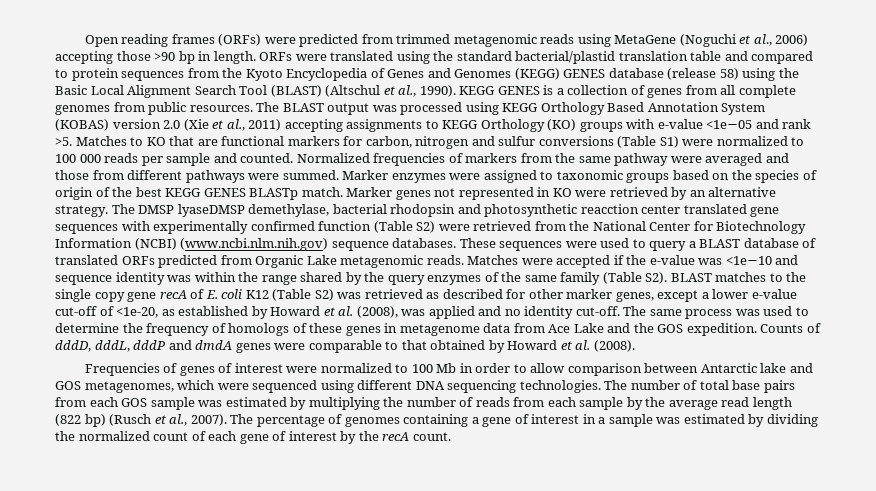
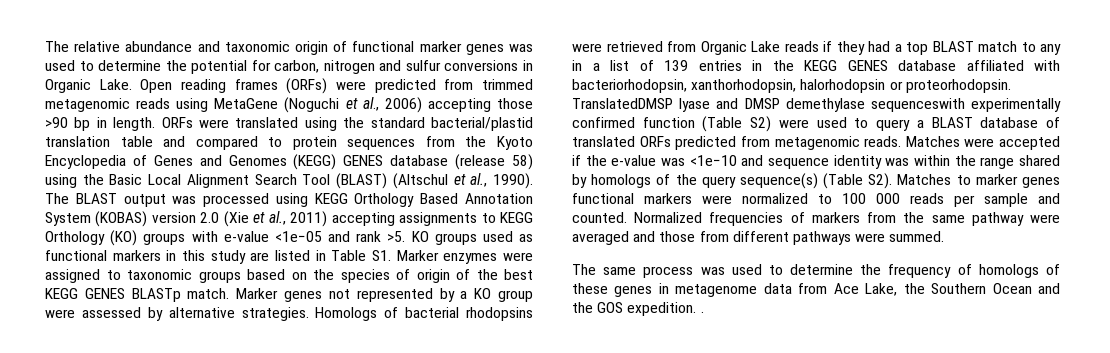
+ The relative abundance and taxonomic origin of functional marker genes was used to determine the potential for carbon, nitrogen and sulfur conversions in Organic Lake.
- KEGG GENES is a collection of genes from all complete genomes from public resources.
- Matches to KO that are functional markers for carbon, nitrogen and sulfur conversions (Table S1) were normalized to 100 000 reads per sample and counted.
+ KO groups used as functional markers in this study are listed in Table S1. Marker enzymes were assigned to taxonomic groups based on the species of origin of the best KEGG GENES BLASTp match. Marker genes not represented by a KO group were assessed by alternative strategies. Homologs of bacterial rhodopsins were retrieved from Organic Lake reads if they had a top BLAST match to any in a list of 139 entries in the KEGG GENES database affiliated with bacteriorhodopsin, xanthorhodopsin, halorhodopsin or proteorhodopsin. TranslatedDMSP lyase and DMSP demethylase sequenceswith experimentally confirmed function (Table S2) were used to query a BLAST database of translated ORFs predicted from metagenomic reads. Matches were accepted if the e-value was <1e−10 and sequence identity was within the range shared by homologs of the query sequence(s) (Table S2). Matches to marker genes functional markers were normalized to 100 000 reads per sample and counted.
- Normalized frequencies of markers from the same pathway were averaged and those from different pathways were summed. Marker enzymes were assigned to taxonomic groups based on the species of origin of the best KEGG GENES BLASTp match. Marker genes not represented in KO were retrieved by an alternative strategy. The DMSP lyaseDMSP demethylase, bacterial rhodopsin and photosynthetic reacction center translated gene sequences with experimentally confirmed function (Table S2) were retrieved from the National Center for Biotechnology Information (NCBI) (www.ncbi.nlm.nih.gov) sequence databases. These sequences were used to query a BLAST database of translated ORFs predicted from Organic Lake metagenomic reads. Matches were accepted if the e-value was <1e−10 and sequence identity was within the range shared by the query enzymes of the same family (Table S2). BLAST matches to the single copy gene recA of E. coli K12 (Table S2) was retrieved as described for other marker genes, except a lower e-value cut-off of <1e-20, as established by Howard et al. (2008), was applied and no identity cut-off. The same process was used to determine the frequency of homologs of these genes in metagenome data from Ace Lake and the GOS expedition. Counts of dddD, dddL, dddP and dmdA genes were comparable to that obtained by Howard et al. (2008).
- Frequencies of genes of interest were normalized to 100 Mb in order to allow comparison between Antarctic lake and GOS metagenomes, which were sequenced using different DNA sequencing technologies. The number of total base pairs from each GOS sample was estimated by multiplying the number of reads from each sample by the average read length (822 bp) (Rusch et al., 2007). The percentage of genomes containing a gene of interest in a sample was estimated by dividing the normalized count of each gene of interest by the recA count.
+ Normalized frequencies of markers from the same pathway were averaged and those from different pathways were summed.
+ The same process was used to determine the frequency of homologs of these genes in metagenome data from Ace Lake, the Southern Ocean and the GOS expedition. .

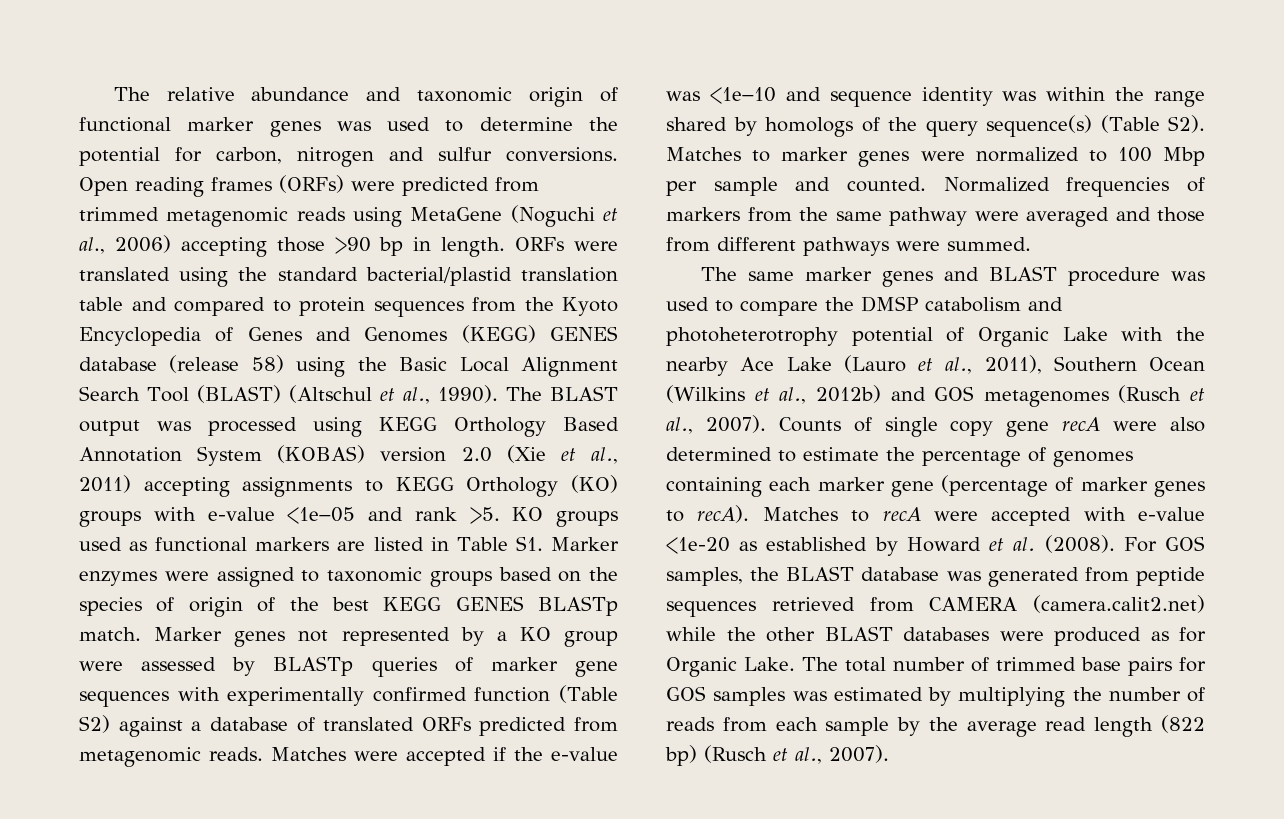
- The relative abundance and taxonomic origin of functional marker genes was used to determine the potential for carbon, nitrogen and sulfur conversions in Organic Lake.
+ The relative abundance and taxonomic origin of functional marker genes was used to determine the potential for carbon, nitrogen and sulfur conversions.
- KO groups used as functional markers in this study are listed in Table S1. Marker enzymes were assigned to taxonomic groups based on the species of origin of the best KEGG GENES BLASTp match.
+ KO groups used as functional markers are listed in Table S1. Marker enzymes were assigned to taxonomic groups based on the species of origin of the best KEGG GENES BLASTp match.
- Marker genes not represented by a KO group were assessed by alternative strategies. Homologs of bacterial rhodopsins were retrieved from Organic Lake reads if they had a top BLAST match to any in a list of 139 entries in the KEGG GENES database affiliated with bacteriorhodopsin, xanthorhodopsin, halorhodopsin or proteorhodopsin. TranslatedDMSP lyase and DMSP demethylase sequenceswith experimentally confirmed function (Table S2) were used to query a BLAST database of translated ORFs predicted from metagenomic reads.
+ Marker genes not represented by a KO group were assessed by BLASTp queries of marker gene sequences with experimentally confirmed function (Table S2) against a database of translated ORFs predicted from metagenomic reads.
- Matches were accepted if the e-value was <1e−10 and sequence identity was within the range shared by homologs of the query sequence(s) (Table S2). Matches to marker genes functional markers were normalized to 100 000 reads per sample and counted.
+ Matches were accepted if the e-value was <1e−10 and sequence identity was within the range shared by homologs of the query sequence(s) (Table S2). Matches to marker genes were normalized to 100 Mbp per sample and counted.
- The same process was used to determine the frequency of homologs of these genes in metagenome data from Ace Lake, the Southern Ocean and the GOS expedition. .
+ The same marker genes and BLAST procedure was used to compare the DMSP catabolism and photoheterotrophy potential of Organic Lake with the nearby Ace Lake (Lauro et al., 2011), Southern Ocean (Wilkins et al., 2012b) and GOS metagenomes (Rusch et al., 2007). Counts of single copy gene recA were also determined to estimate the percentage of genomes containing each marker gene (percentage of marker genes to recA). Matches to recA were accepted with e-value <1e-20 as established by Howard et al. (2008). For GOS samples, the BLAST database was generated from peptide sequences retrieved from CAMERA (camera.calit2.net) while the other BLAST databases were produced as for Organic Lake. The total number of trimmed base pairs for GOS samples was estimated by multiplying the number of reads from each sample by the average read length (822 bp) (Rusch et al., 2007).

